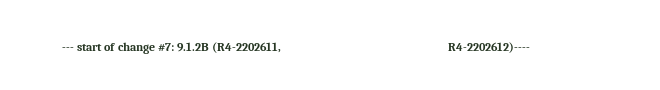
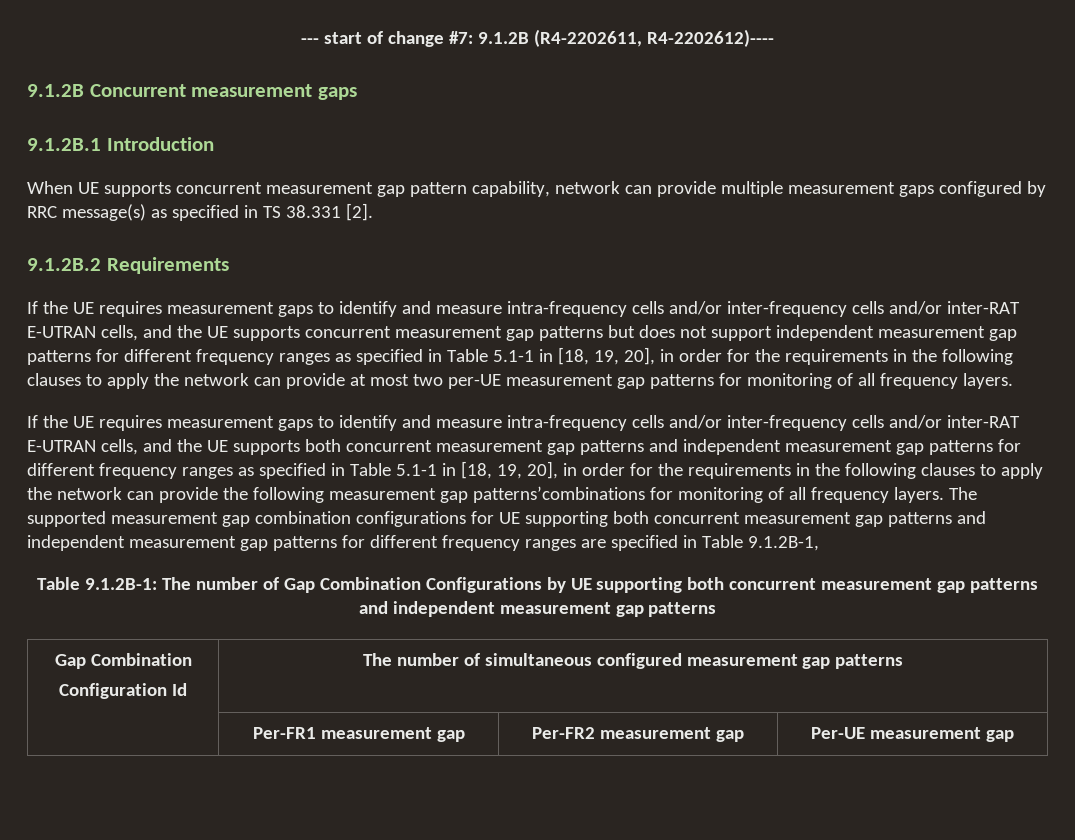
+ 9.1.2B Concurrent measurement gaps
+ 9.1.2B.1 Introduction
+ When UE supports concurrent measurement gap pattern capability, network can provide multiple measurement gaps configured by RRC message(s) as specified in TS 38.331 [2].
+ 9.1.2B.2 Requirements
+ If the UE requires measurement gaps to identify and measure intra-frequency cells and/or inter-frequency cells and/or inter-RAT E-UTRAN cells, and the UE supports concurrent measurement gap patterns but does not support independent measurement gap patterns for different frequency ranges as specified in Table 5.1-1 in [18, 19, 20], in order for the requirements in the following clauses to apply the network can provide at most two per-UE measurement gap patterns for monitoring of all frequency layers.
+ If the UE requires measurement gaps to identify and measure intra-frequency cells and/or inter-frequency cells and/or inter-RAT E-UTRAN cells, and the UE supports both concurrent measurement gap patterns and independent measurement gap patterns for different frequency ranges as specified in Table 5.1-1 in [18, 19, 20], in order for the requirements in the following clauses to apply the network can provide the following measurement gap patterns’combinations for monitoring of all frequency layers. The supported measurement gap combination configurations for UE supporting both concurrent measurement gap patterns and independent measurement gap patterns for different frequency ranges are specified in Table 9.1.2B-1,
+ Table 9.1.2B-1: The number of Gap Combination Configurations by UE supporting both concurrent measurement gap patterns and independent measurement gap patterns
+ Gap Combination
+ Configuration Id | The number of simultaneous configured measurement gap patterns
+ | Per-FR1 measurement gap | Per-FR2 measurement gap | Per-UE measurement gap

